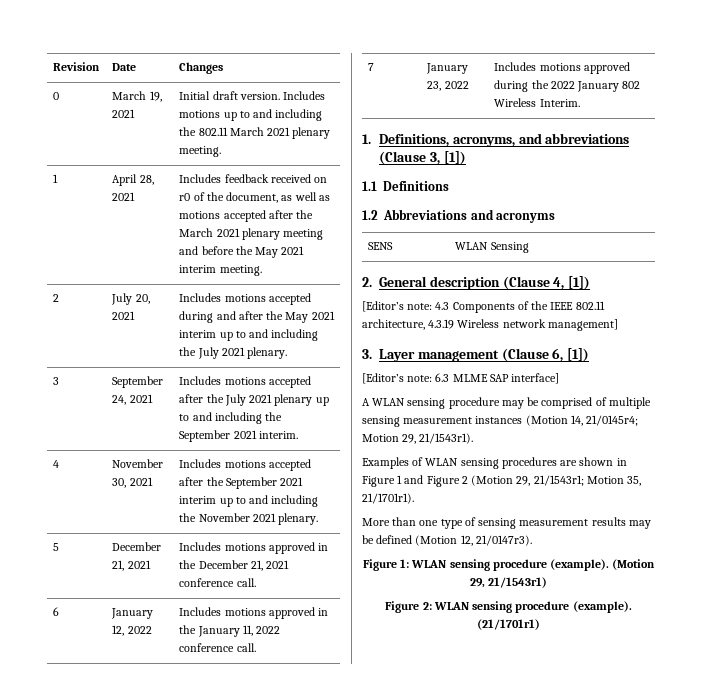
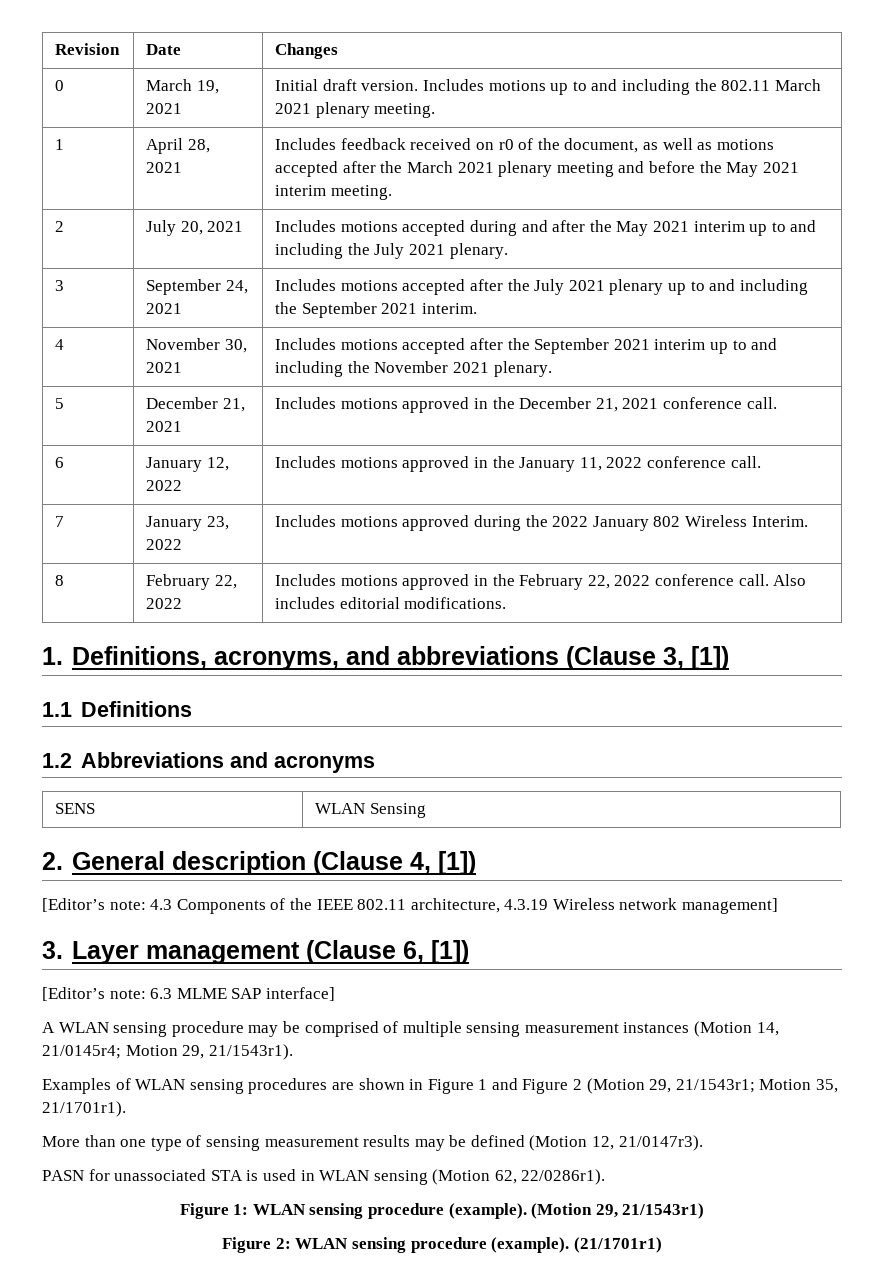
+ 8 | February 22, 2022 | Includes motions approved in the February 22, 2022 conference call. Also includes editorial modifications.
+ PASN for unassociated STA is used in WLAN sensing (Motion 62, 22/0286r1).

